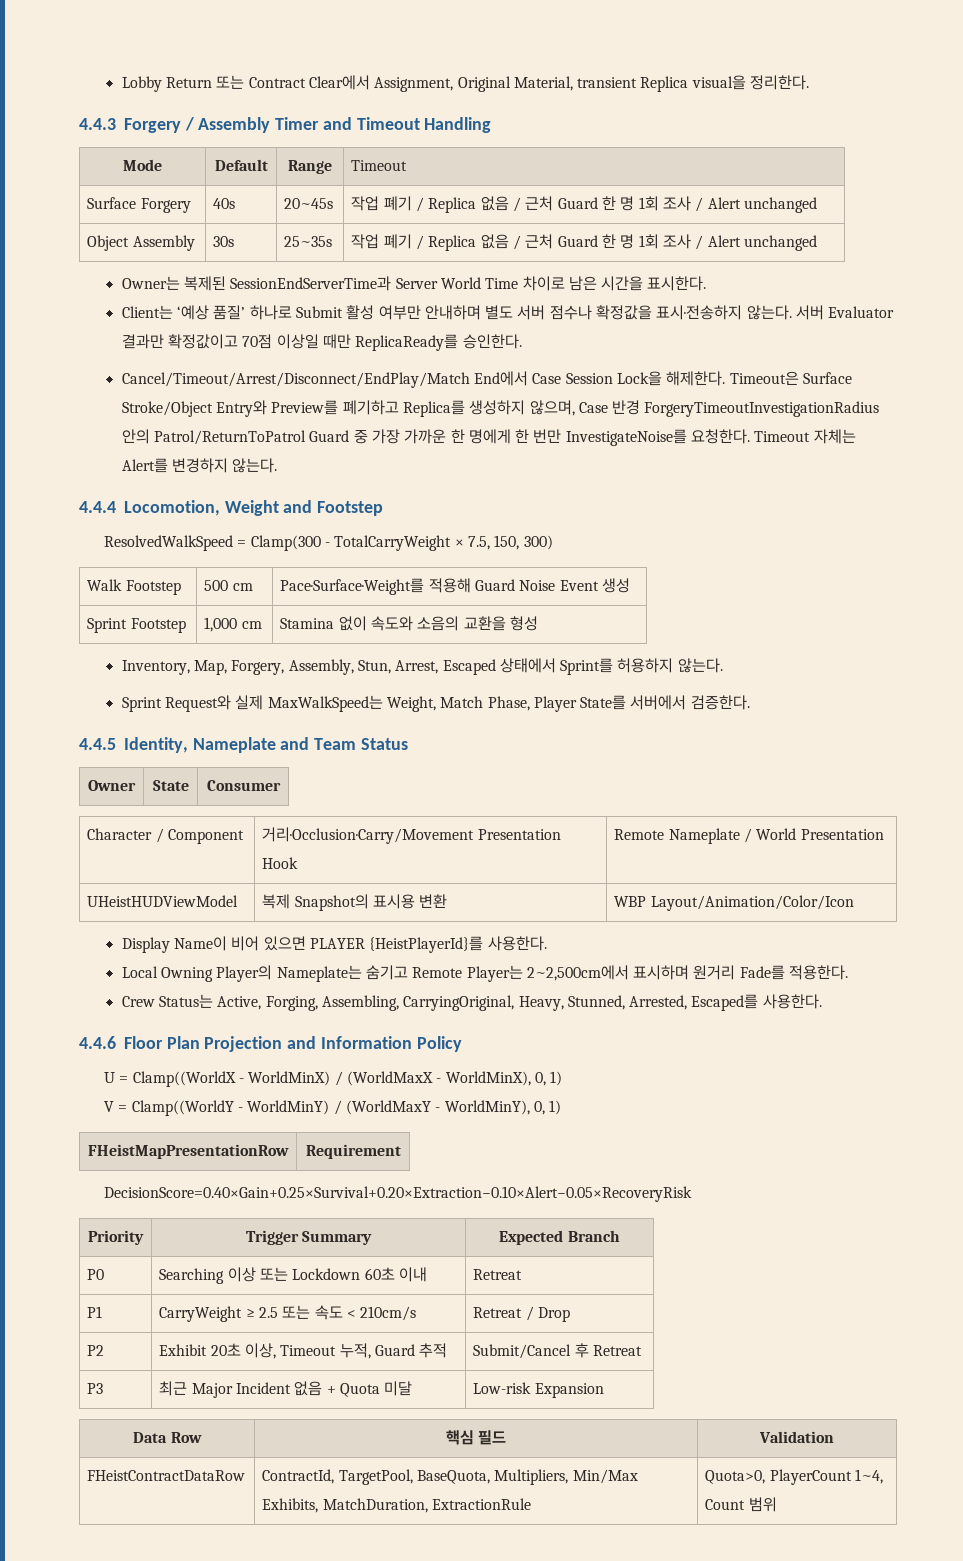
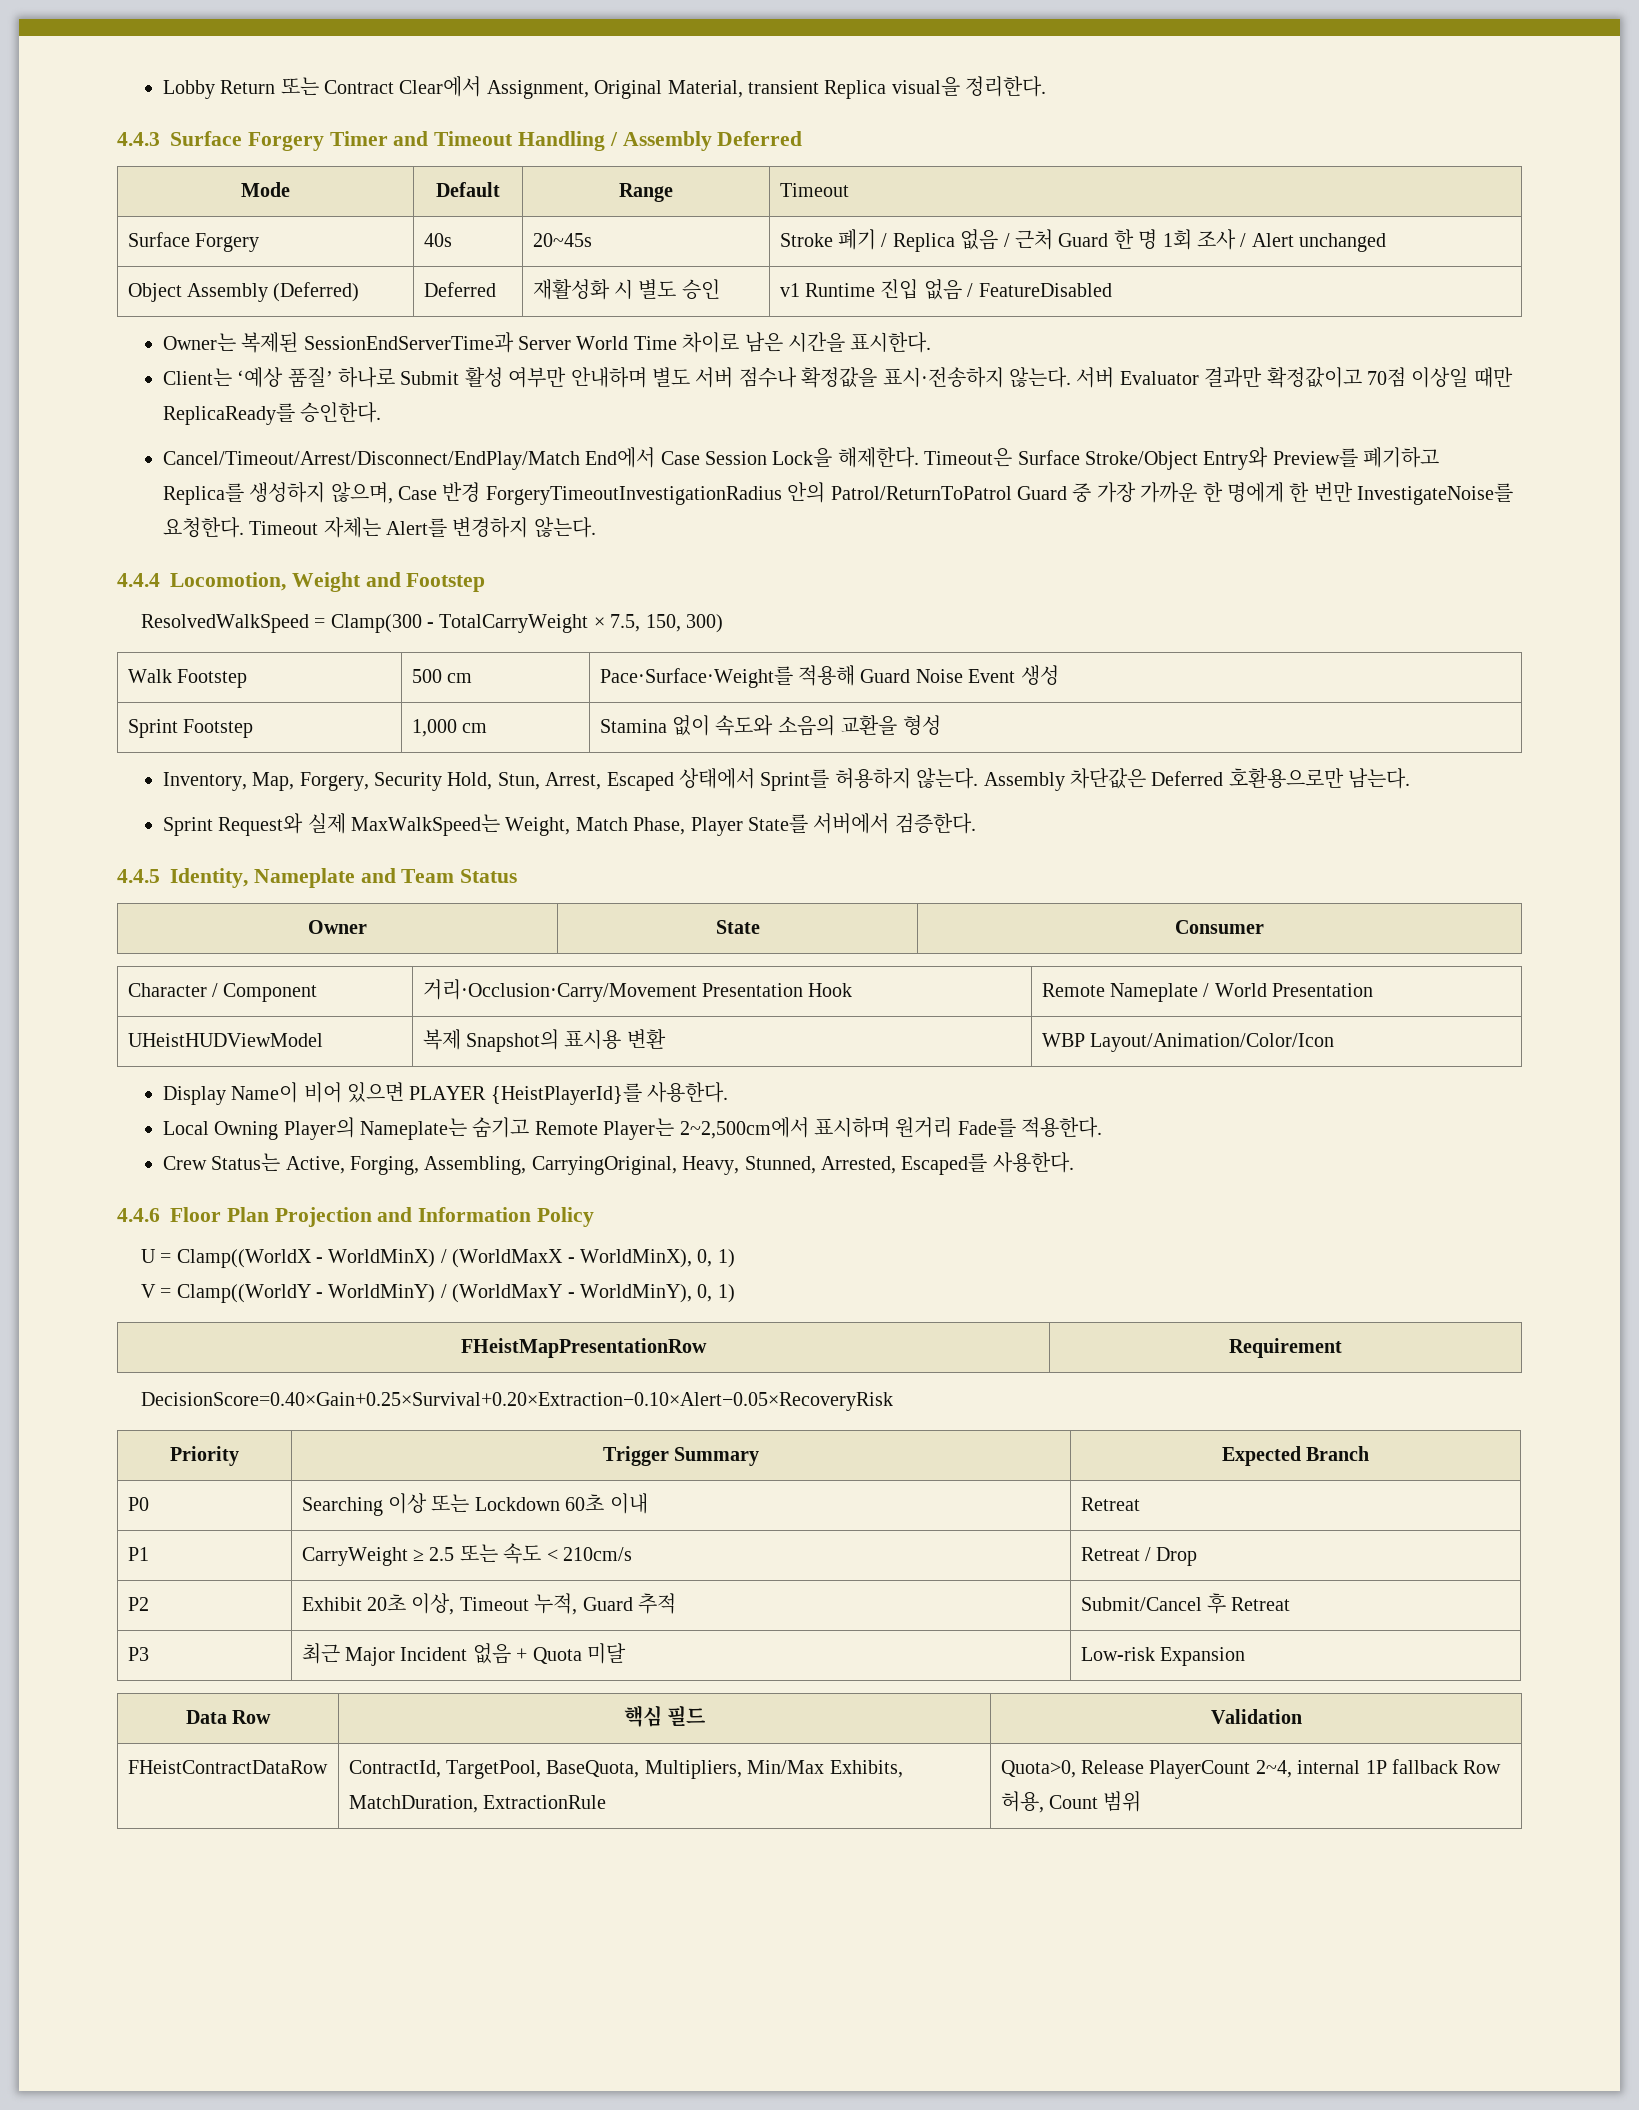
- 4.4.3 Forgery / Assembly Timer and Timeout Handling
+ 4.4.3 Surface Forgery Timer and Timeout Handling / Assembly Deferred
- Surface Forgery | 40s | 20~45s | 작업 폐기 / Replica 없음 / 근처 Guard 한 명 1회 조사 / Alert unchanged
+ Surface Forgery | 40s | 20~45s | Stroke 폐기 / Replica 없음 / 근처 Guard 한 명 1회 조사 / Alert unchanged
- Object Assembly | 30s | 25~35s | 작업 폐기 / Replica 없음 / 근처 Guard 한 명 1회 조사 / Alert unchanged
+ Object Assembly (Deferred) | Deferred | 재활성화 시 별도 승인 | v1 Runtime 진입 없음 / FeatureDisabled
- Inventory, Map, Forgery, Assembly, Stun, Arrest, Escaped 상태에서 Sprint를 허용하지 않는다.
+ Inventory, Map, Forgery, Security Hold, Stun, Arrest, Escaped 상태에서 Sprint를 허용하지 않는다. Assembly 차단값은 Deferred 호환용으로만 남는다.
- FHeistContractDataRow | ContractId, TargetPool, BaseQuota, Multipliers, Min/Max Exhibits, MatchDuration, ExtractionRule | Quota>0, PlayerCount 1~4, Count 범위
+ FHeistContractDataRow | ContractId, TargetPool, BaseQuota, Multipliers, Min/Max Exhibits, MatchDuration, ExtractionRule | Quota>0, Release PlayerCount 2~4, internal 1P fallback Row 허용, Count 범위

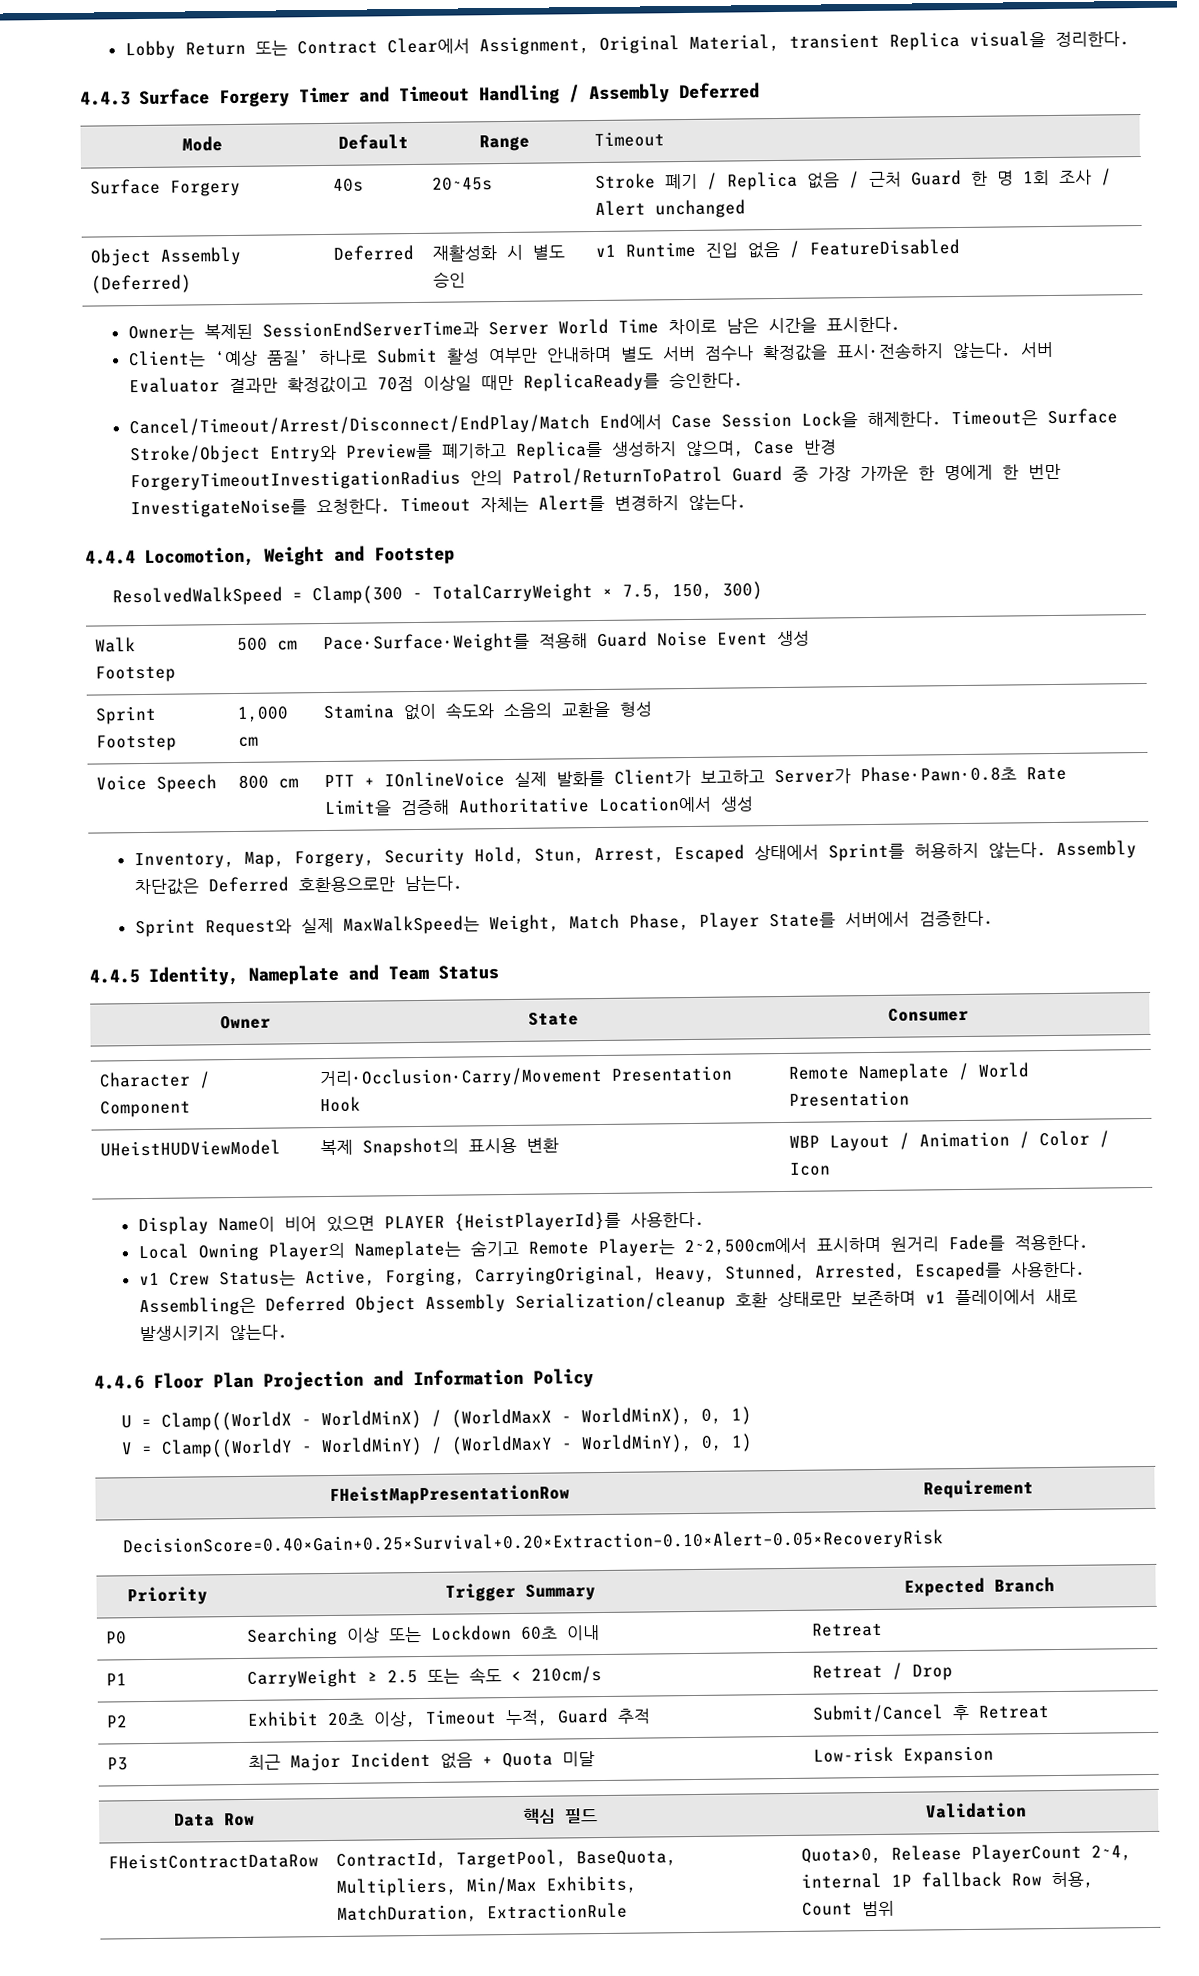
+ Voice Speech | 800 cm | PTT + IOnlineVoice 실제 발화를 Client가 보고하고 Server가 Phase·Pawn·0.8초 Rate Limit을 검증해 Authoritative Location에서 생성
- UHeistHUDViewModel | 복제 Snapshot의 표시용 변환 | WBP Layout/Animation/Color/Icon
+ UHeistHUDViewModel | 복제 Snapshot의 표시용 변환 | WBP Layout / Animation / Color / Icon
- Crew Status는 Active, Forging, Assembling, CarryingOriginal, Heavy, Stunned, Arrested, Escaped를 사용한다.
+ v1 Crew Status는 Active, Forging, CarryingOriginal, Heavy, Stunned, Arrested, Escaped를 사용한다. Assembling은 Deferred Object Assembly Serialization/cleanup 호환 상태로만 보존하며 v1 플레이에서 새로 발생시키지 않는다.

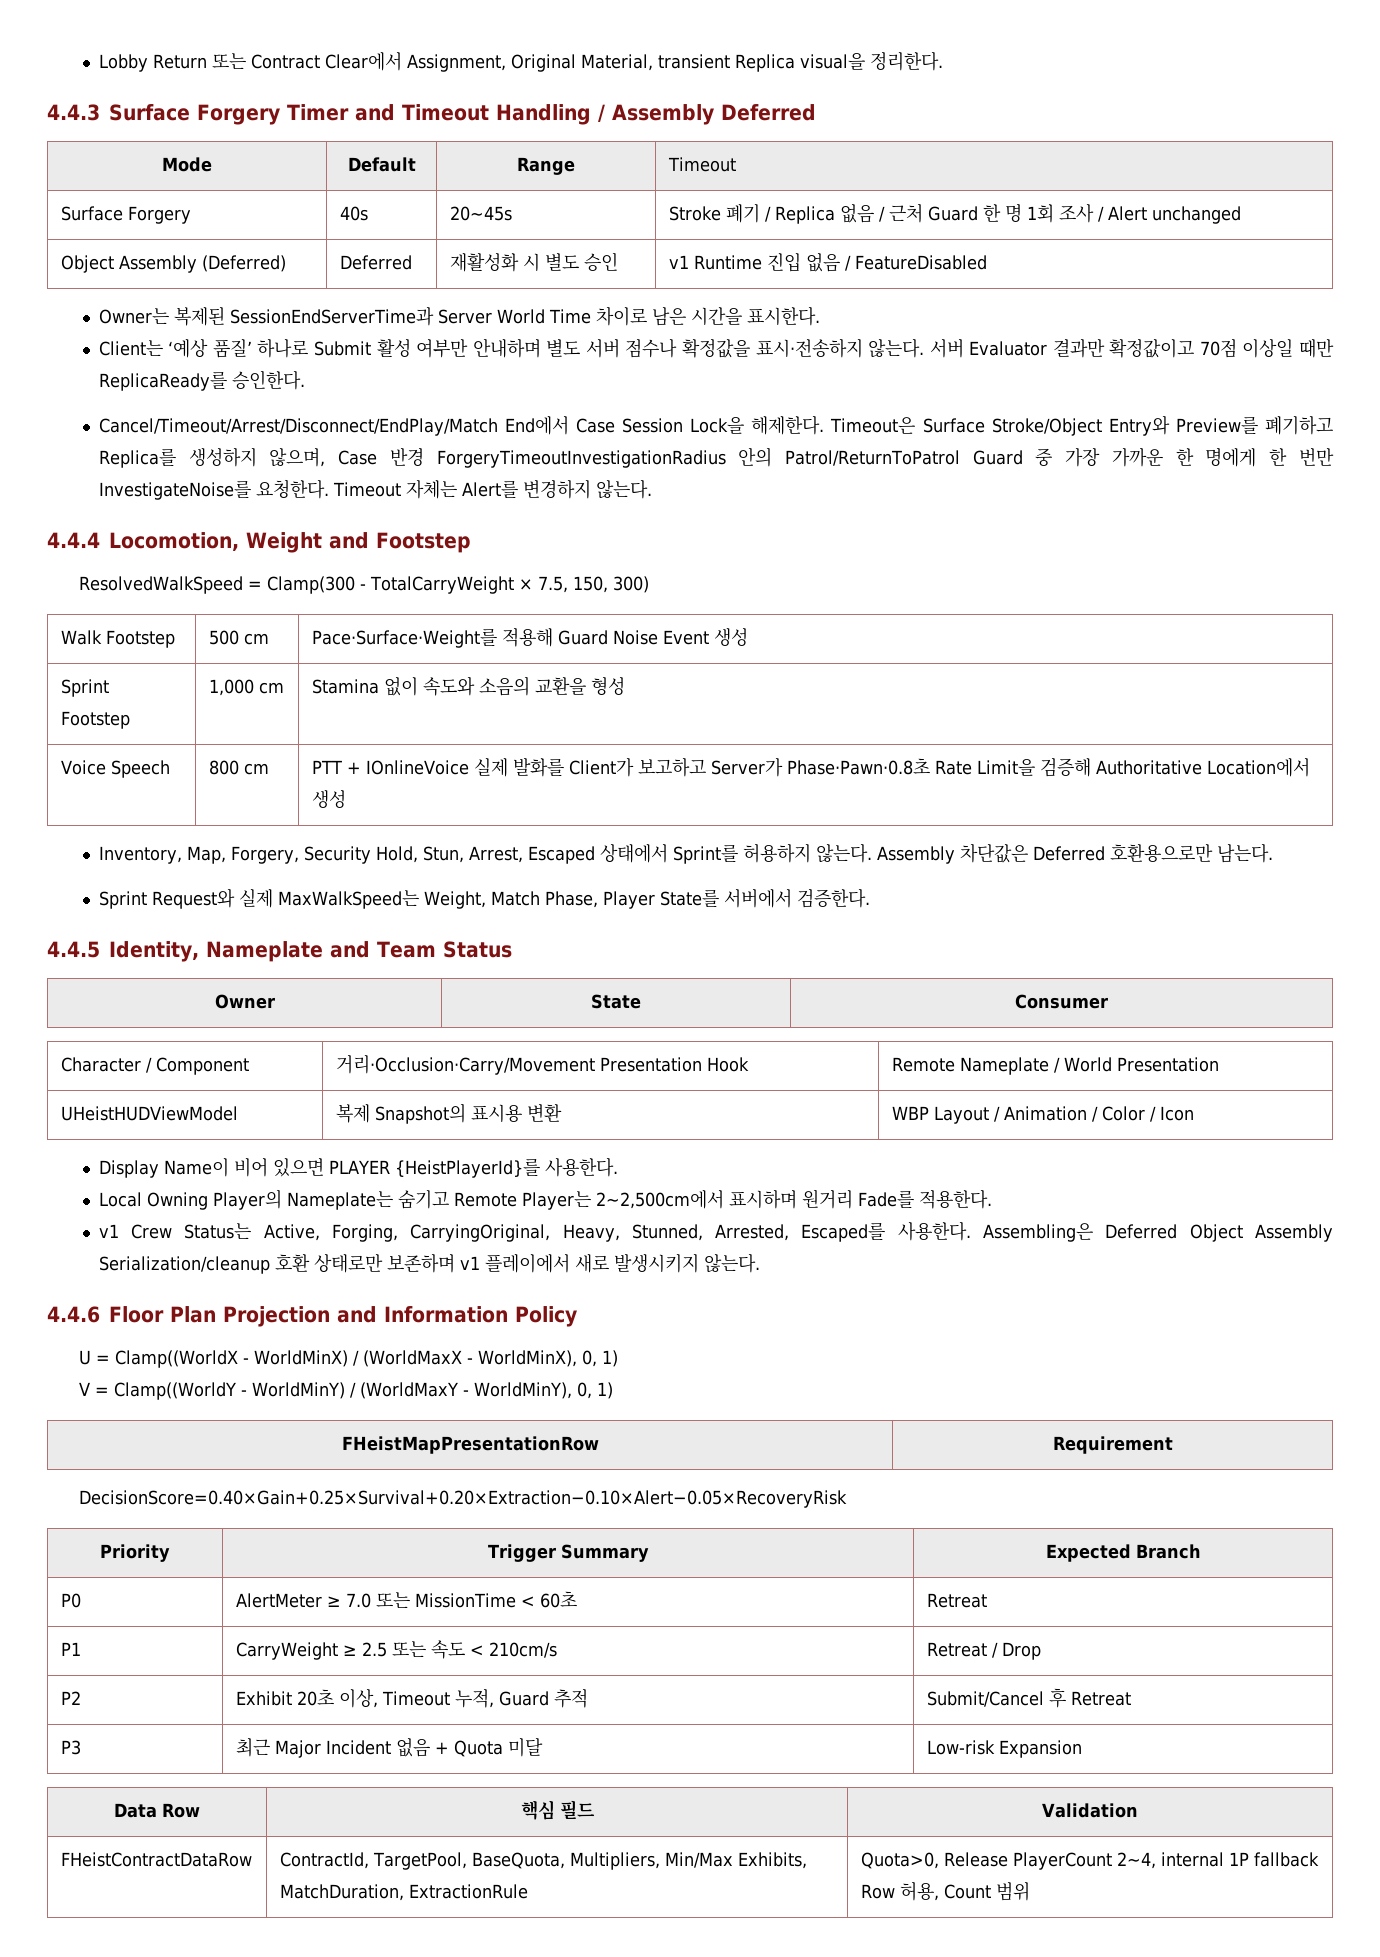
- P0 | Searching 이상 또는 Lockdown 60초 이내 | Retreat
+ P0 | AlertMeter ≥ 7.0 또는 MissionTime < 60초 | Retreat

